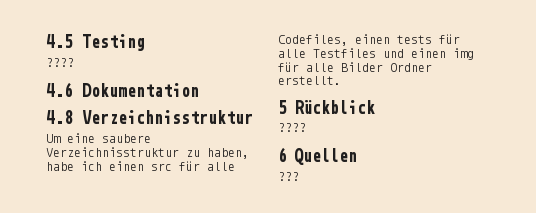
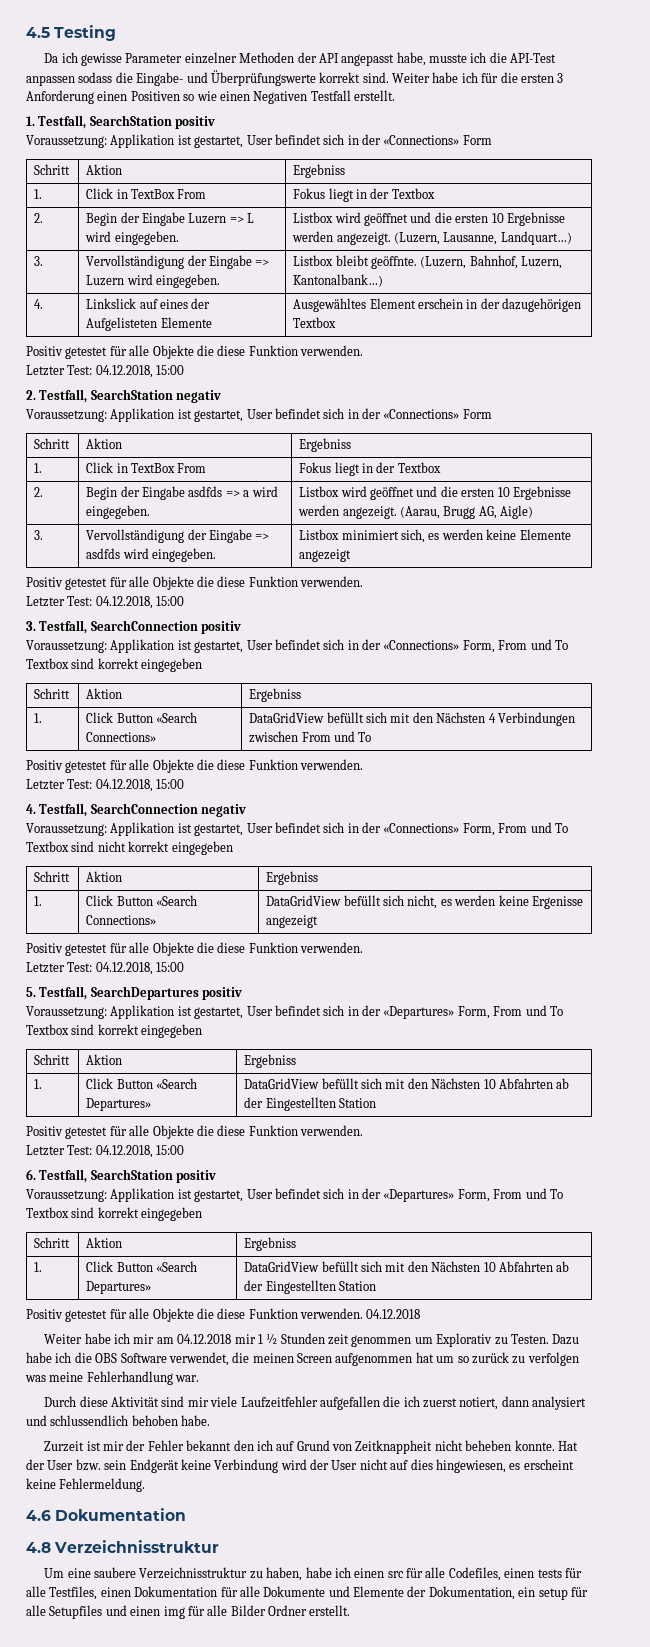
  4.5 Testing
- ????
+ Da ich gewisse Parameter einzelner Methoden der API angepasst habe, musste ich die API-Test anpassen sodass die Eingabe- und Überprüfungswerte korrekt sind. Weiter habe ich für die ersten 3 Anforderung einen Positiven so wie einen Negativen Testfall erstellt.
+ 1. Testfall, SearchStation positiv
+ Voraussetzung: Applikation ist gestartet, User befindet sich in der «Connections» Form
+ Schritt | Aktion | Ergebniss
+ 1. | Click in TextBox From | Fokus liegt in der Textbox
+ 2. | Begin der Eingabe Luzern => L wird eingegeben. | Listbox wird geöffnet und die ersten 10 Ergebnisse werden angezeigt. (Luzern, Lausanne, Landquart…)
+ 3. | Vervollständigung der Eingabe => Luzern wird eingegeben. | Listbox bleibt geöffnte. (Luzern, Bahnhof, Luzern, Kantonalbank…)
+ 4. | Linkslick auf eines der Aufgelisteten Elemente | Ausgewähltes Element erschein in der dazugehörigen Textbox
+ Positiv getestet für alle Objekte die diese Funktion verwenden.
+ Letzter Test: 04.12.2018, 15:00
+ 2. Testfall, SearchStation negativ
+ Voraussetzung: Applikation ist gestartet, User befindet sich in der «Connections» Form
+ Schritt | Aktion | Ergebniss
+ 1. | Click in TextBox From | Fokus liegt in der Textbox
+ 2. | Begin der Eingabe asdfds => a wird eingegeben. | Listbox wird geöffnet und die ersten 10 Ergebnisse werden angezeigt. (Aarau, Brugg AG, Aigle)
+ 3. | Vervollständigung der Eingabe => asdfds wird eingegeben. | Listbox minimiert sich, es werden keine Elemente angezeigt
+ Positiv getestet für alle Objekte die diese Funktion verwenden.
+ Letzter Test: 04.12.2018, 15:00
+ 3. Testfall, SearchConnection positiv
+ Voraussetzung: Applikation ist gestartet, User befindet sich in der «Connections» Form, From und To Textbox sind korrekt eingegeben
+ Schritt | Aktion | Ergebniss
+ 1. | Click Button «Search Connections» | DataGridView befüllt sich mit den Nächsten 4 Verbindungen zwischen From und To
+ Positiv getestet für alle Objekte die diese Funktion verwenden.
+ Letzter Test: 04.12.2018, 15:00
+ 4. Testfall, SearchConnection negativ
+ Voraussetzung: Applikation ist gestartet, User befindet sich in der «Connections» Form, From und To Textbox sind nicht korrekt eingegeben
+ Schritt | Aktion | Ergebniss
+ 1. | Click Button «Search Connections» | DataGridView befüllt sich nicht, es werden keine Ergenisse angezeigt
+ Positiv getestet für alle Objekte die diese Funktion verwenden.
+ Letzter Test: 04.12.2018, 15:00
+ 5. Testfall, SearchDepartures positiv
+ Voraussetzung: Applikation ist gestartet, User befindet sich in der «Departures» Form, From und To Textbox sind korrekt eingegeben
+ Schritt | Aktion | Ergebniss
+ 1. | Click Button «Search Departures» | DataGridView befüllt sich mit den Nächsten 10 Abfahrten ab der Eingestellten Station
+ Positiv getestet für alle Objekte die diese Funktion verwenden.
+ Letzter Test: 04.12.2018, 15:00
+ 6. Testfall, SearchStation positiv
+ Voraussetzung: Applikation ist gestartet, User befindet sich in der «Departures» Form, From und To Textbox sind korrekt eingegeben
+ Schritt | Aktion | Ergebniss
+ 1. | Click Button «Search Departures» | DataGridView befüllt sich mit den Nächsten 10 Abfahrten ab der Eingestellten Station
+ Positiv getestet für alle Objekte die diese Funktion verwenden. 04.12.2018
+ Weiter habe ich mir am 04.12.2018 mir 1 ½ Stunden zeit genommen um Explorativ zu Testen. Dazu habe ich die OBS Software verwendet, die meinen Screen aufgenommen hat um so zurück zu verfolgen was meine Fehlerhandlung war.
+ Durch diese Aktivität sind mir viele Laufzeitfehler aufgefallen die ich zuerst notiert, dann analysiert und schlussendlich behoben habe.
+ Zurzeit ist mir der Fehler bekannt den ich auf Grund von Zeitknappheit nicht beheben konnte. Hat der User bzw. sein Endgerät keine Verbindung wird der User nicht auf dies hingewiesen, es erscheint keine Fehlermeldung.
- Um eine saubere Verzeichnisstruktur zu haben, habe ich einen src für alle Codefiles, einen tests für alle Testfiles und einen img für alle Bilder Ordner erstellt.
+ Um eine saubere Verzeichnisstruktur zu haben, habe ich einen src für alle Codefiles, einen tests für alle Testfiles, einen Dokumentation für alle Dokumente und Elemente der Dokumentation, ein setup für alle Setupfiles und einen img für alle Bilder Ordner erstellt.
- 5 Rückblick
- ????
- 6 Quellen
- ???

